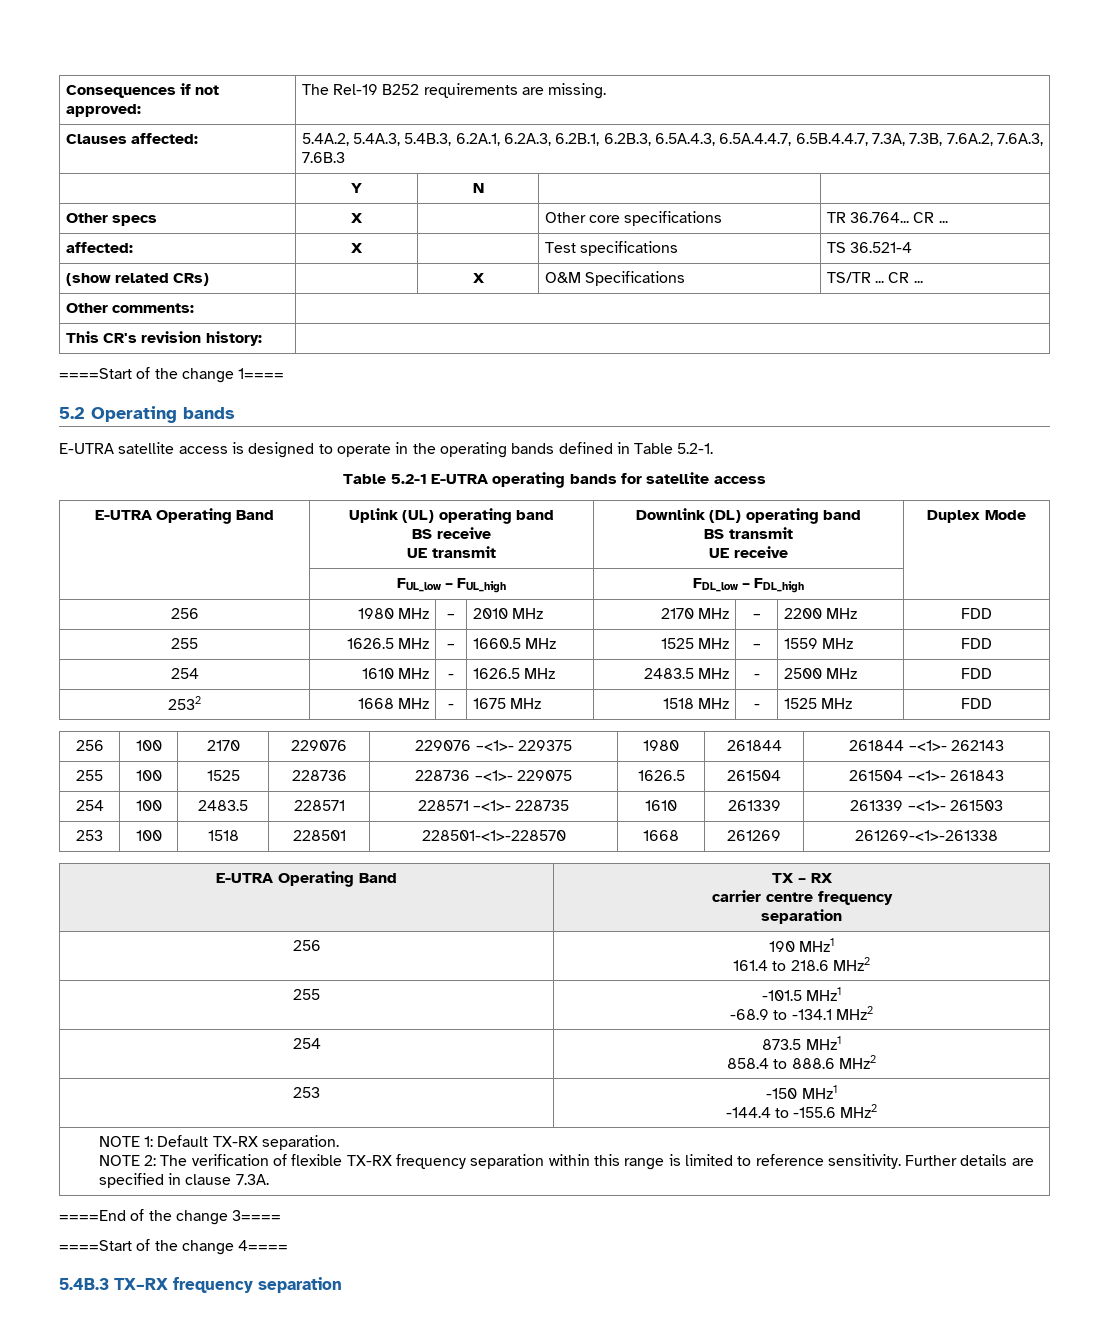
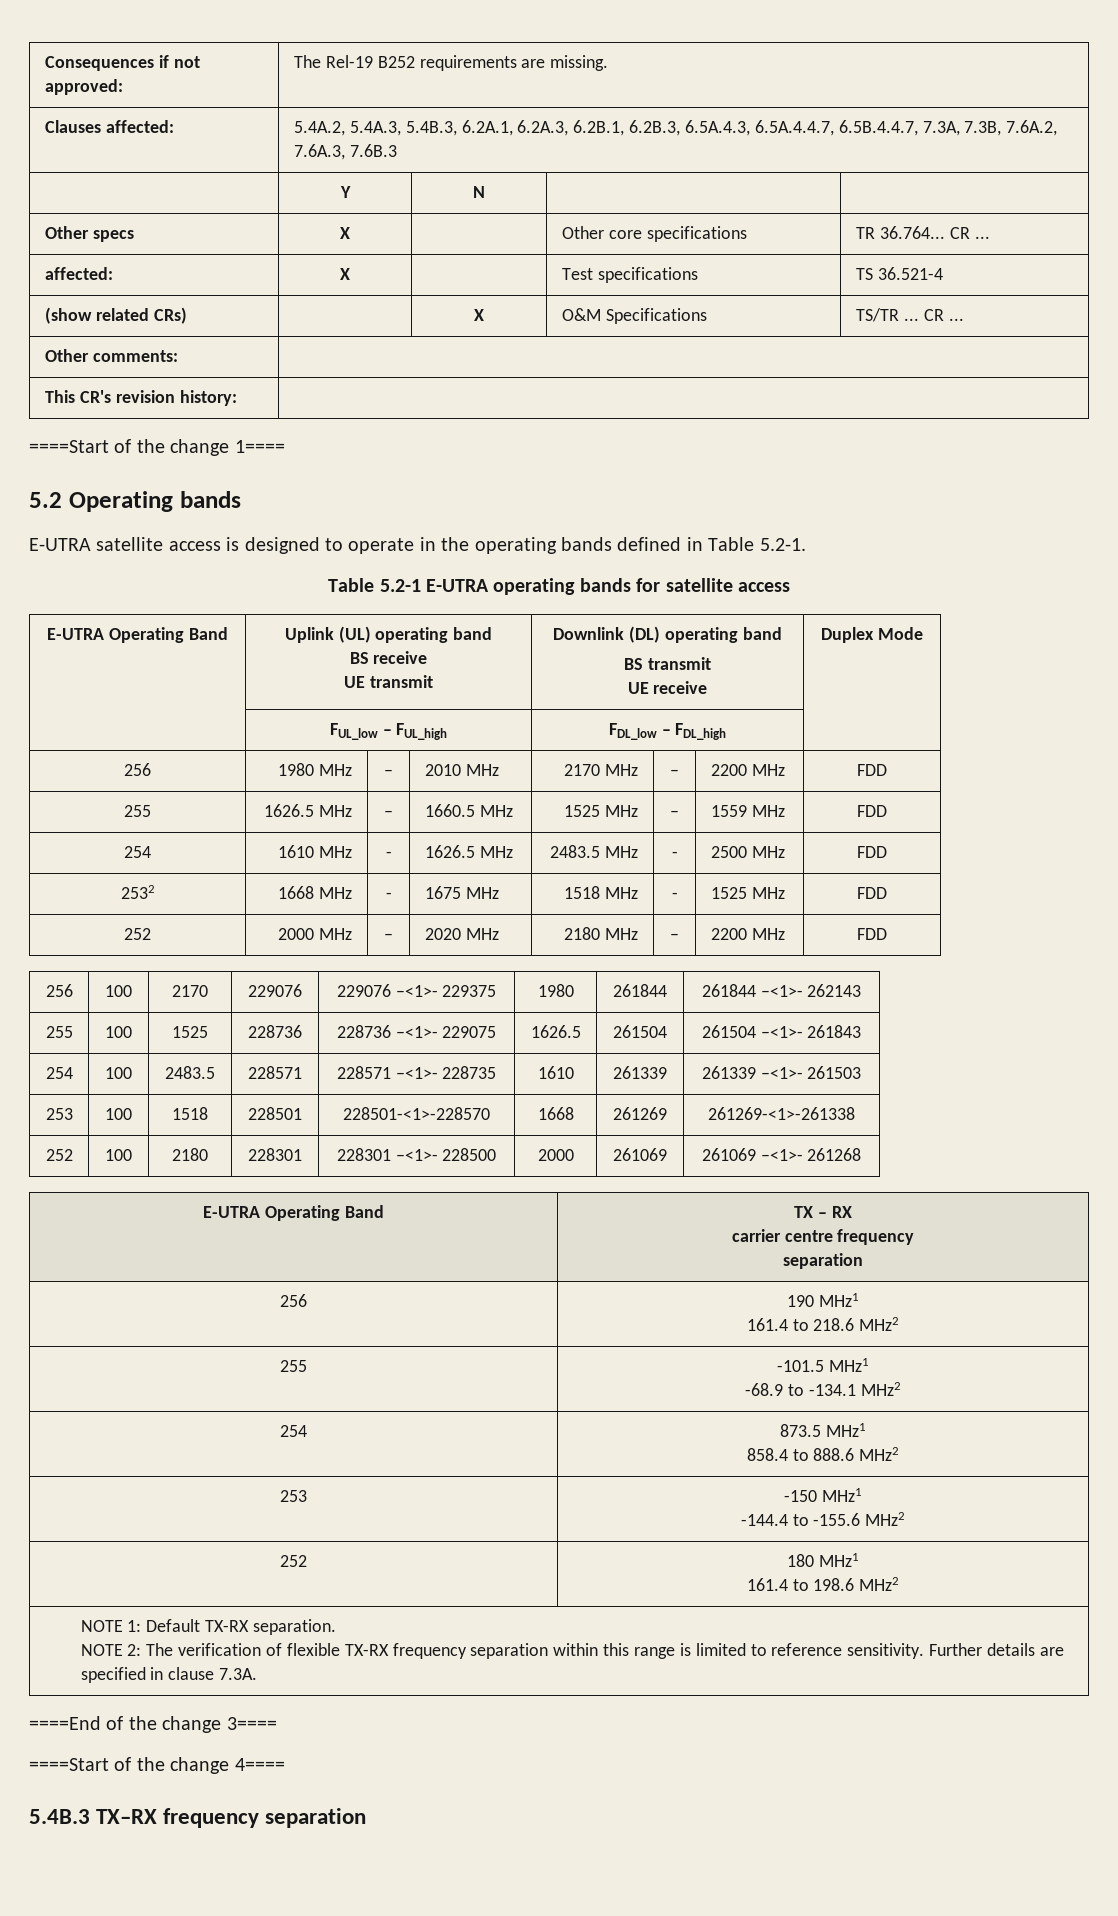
+ 252 | 2000 MHz | – | 2020 MHz | 2180 MHz | – | 2200 MHz | FDD
+ 252 | 100 | 2180 | 228301 | 228301 –<1>- 228500 | 2000 | 261069 | 261069 –<1>- 261268
+ 252 | 180 MHz1
+ 161.4 to 198.6 MHz2

